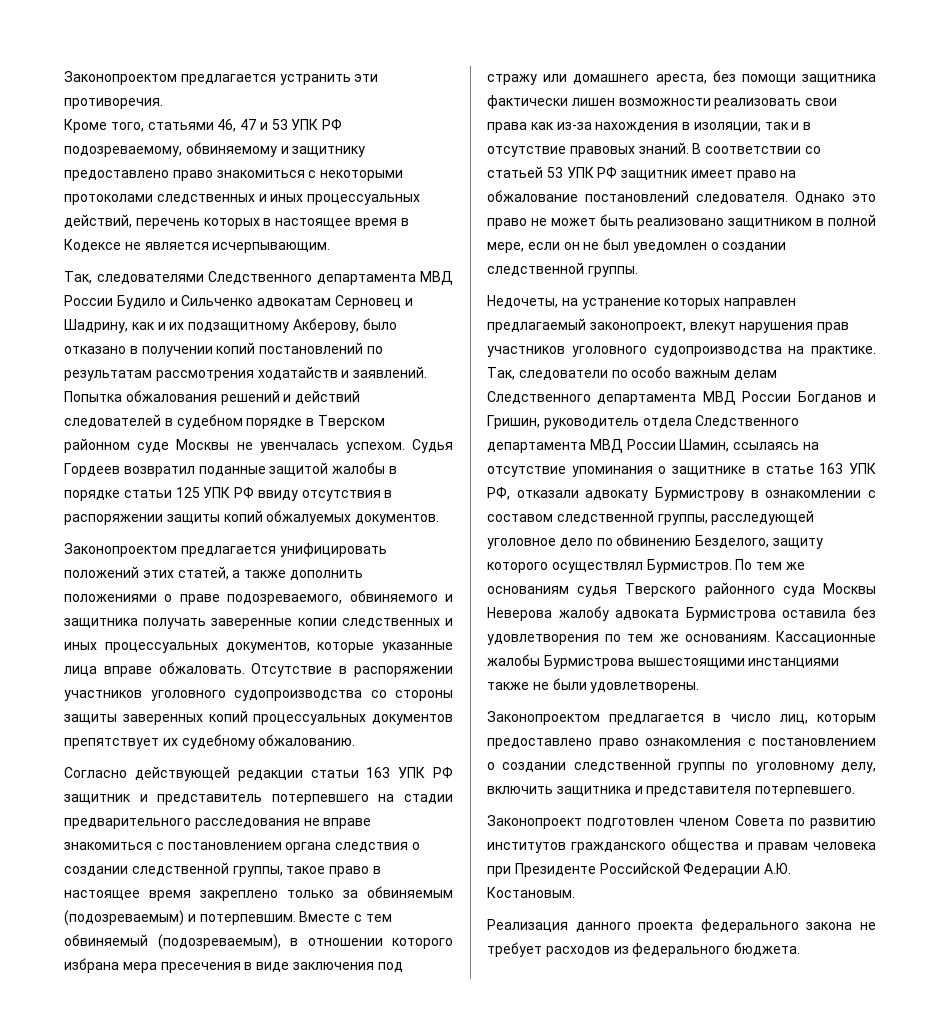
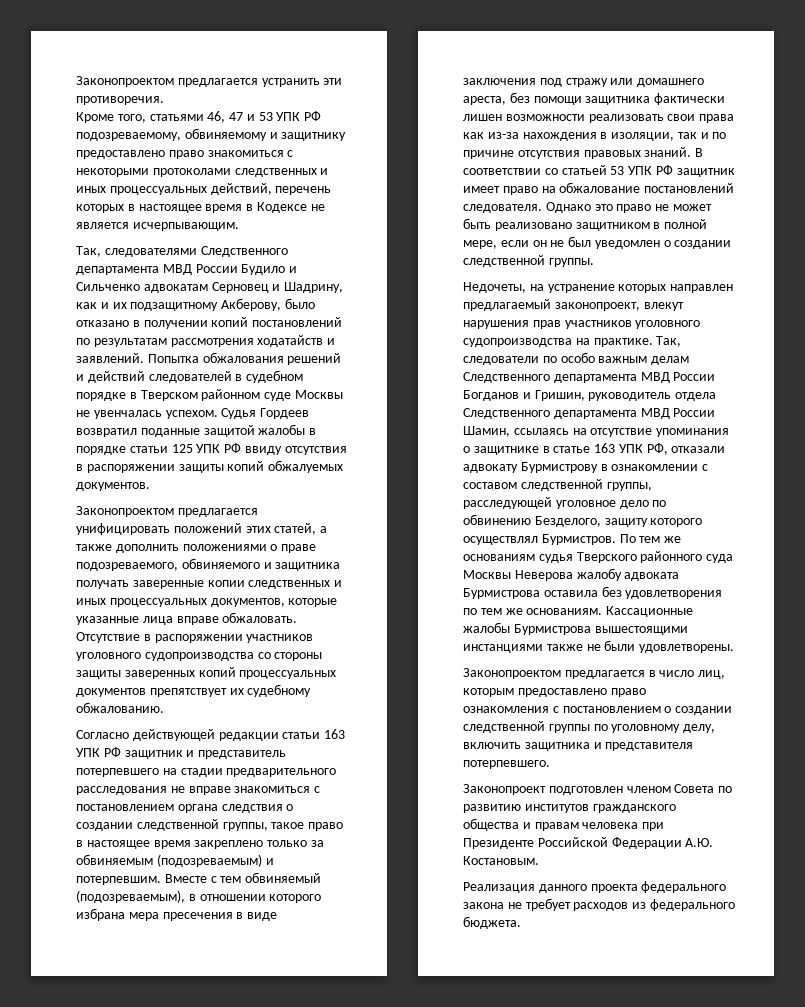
- Вместе с тем обвиняемый (подозреваемым), в отношении которого избрана мера пресечения в виде заключения под стражу или домашнего ареста, без помощи защитника фактически лишен возможности реализовать свои права как из-за нахождения в изоляции, так и в отсутствие правовых знаний.
+ Вместе с тем обвиняемый (подозреваемым), в отношении которого избрана мера пресечения в виде заключения под стражу или домашнего ареста, без помощи защитника фактически лишен возможности реализовать свои права как из-за нахождения в изоляции, так и по причине отсутствия правовых знаний.

